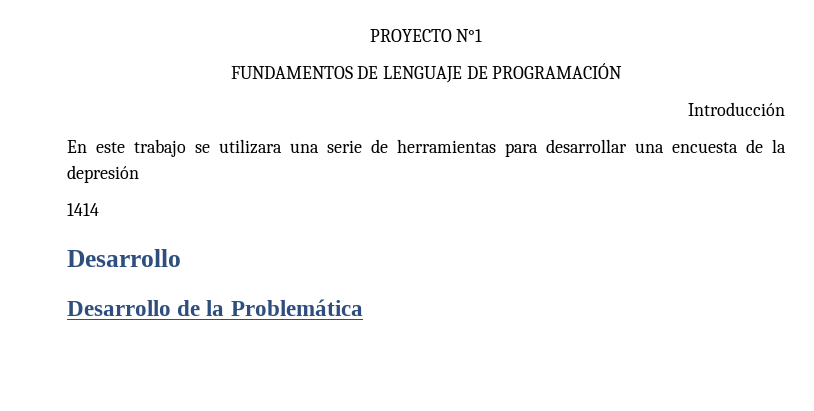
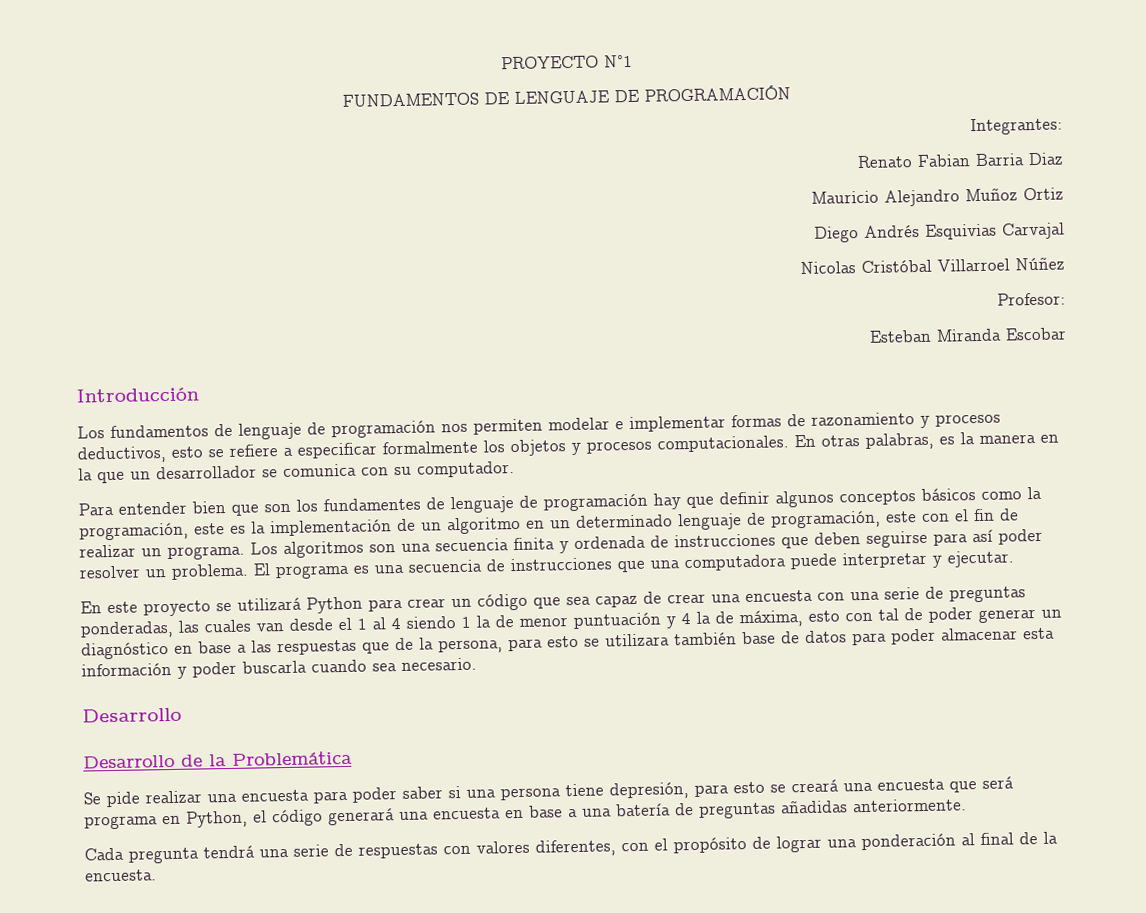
+ Integrantes:
+ Renato Fabian Barria Diaz
+ Mauricio Alejandro Muñoz Ortiz
+ Diego Andrés Esquivias Carvajal
+ Nicolas Cristóbal Villarroel Núñez
+ Profesor:
+ Esteban Miranda Escobar
  Introducción
- En este trabajo se utilizara una serie de herramientas para desarrollar una encuesta de la depresión
- 1414
+ Los fundamentos de lenguaje de programación nos permiten modelar e implementar formas de razonamiento y procesos deductivos, esto se refiere a especificar formalmente los objetos y procesos computacionales. En otras palabras, es la manera en la que un desarrollador se comunica con su computador.
+ Para entender bien que son los fundamentes de lenguaje de programación hay que definir algunos conceptos básicos como la programación, este es la implementación de un algoritmo en un determinado lenguaje de programación, este con el fin de realizar un programa. Los algoritmos son una secuencia finita y ordenada de instrucciones que deben seguirse para así poder resolver un problema. El programa es una secuencia de instrucciones que una computadora puede interpretar y ejecutar.
+ En este proyecto se utilizará Python para crear un código que sea capaz de crear una encuesta con una serie de preguntas ponderadas, las cuales van desde el 1 al 4 siendo 1 la de menor puntuación y 4 la de máxima, esto con tal de poder generar un diagnóstico en base a las respuestas que de la persona, para esto se utilizara también base de datos para poder almacenar esta información y poder buscarla cuando sea necesario.
+ Se pide realizar una encuesta para poder saber si una persona tiene depresión, para esto se creará una encuesta que será programa en Python, el código generará una encuesta en base a una batería de preguntas añadidas anteriormente.
+ Cada pregunta tendrá una serie de respuestas con valores diferentes, con el propósito de lograr una ponderación al final de la encuesta.

